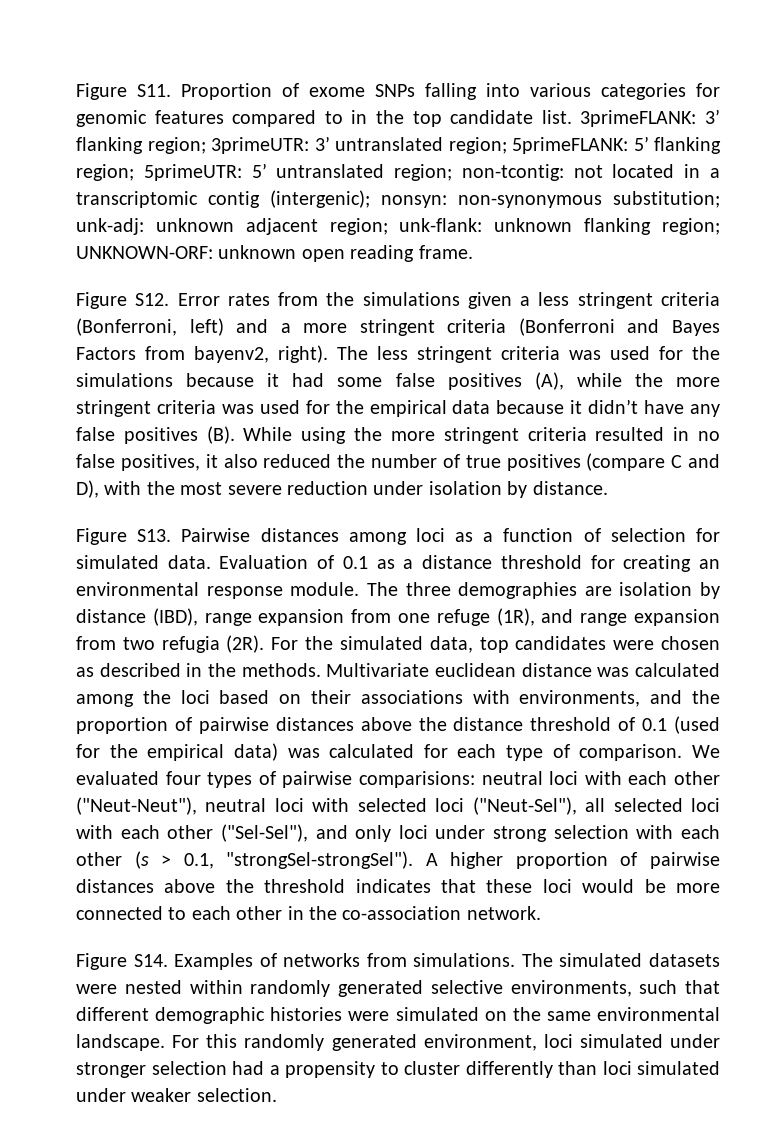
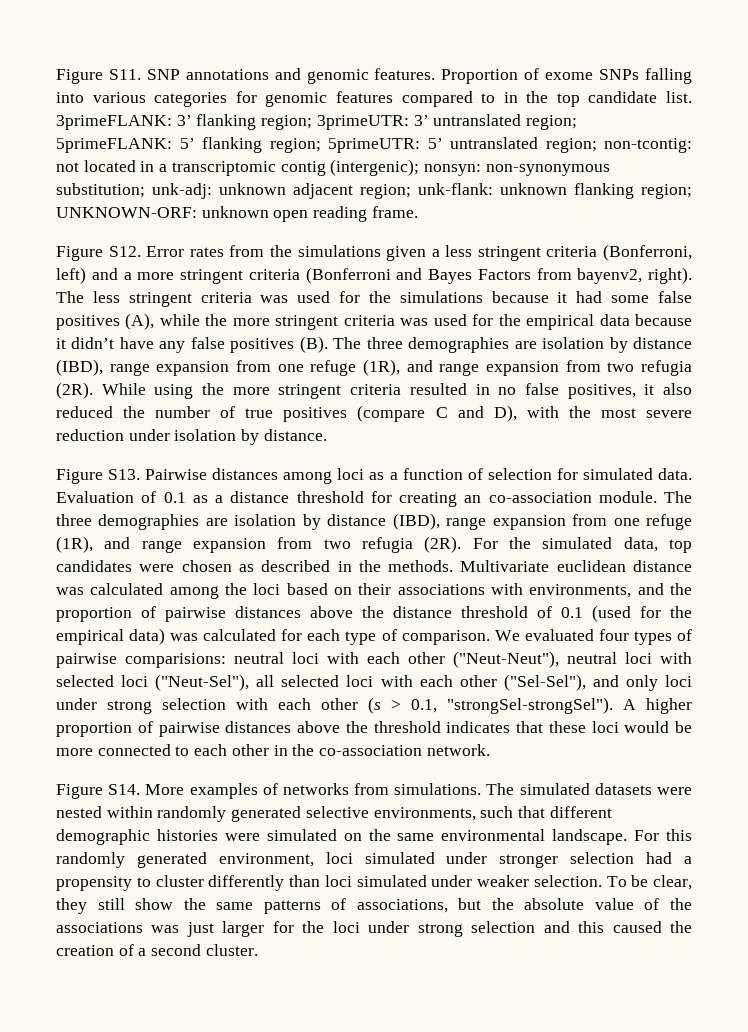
- Figure S11. Proportion of exome SNPs falling into various categories for genomic features compared to in the top candidate list.
+ Figure S11. SNP annotations and genomic features. Proportion of exome SNPs falling into various categories for genomic features compared to in the top candidate list.
- The less stringent criteria was used for the simulations because it had some false positives (A), while the more stringent criteria was used for the empirical data because it didn’t have any false positives (B). While using the more stringent criteria resulted in no false positives, it also reduced the number of true positives (compare C and D), with the most severe reduction under isolation by distance.
+ The less stringent criteria was used for the simulations because it had some false positives (A), while the more stringent criteria was used for the empirical data because it didn’t have any false positives (B). The three demographies are isolation by distance (IBD), range expansion from one refuge (1R), and range expansion from two refugia (2R). While using the more stringent criteria resulted in no false positives, it also reduced the number of true positives (compare C and D), with the most severe reduction under isolation by distance.
- Evaluation of 0.1 as a distance threshold for creating an environmental response module.
+ Evaluation of 0.1 as a distance threshold for creating an co-association module.
- Figure S14. Examples of networks from simulations.
+ Figure S14. More examples of networks from simulations.
+ To be clear, they still show the same patterns of associations, but the absolute value of the associations was just larger for the loci under strong selection and this caused the creation of a second cluster.

